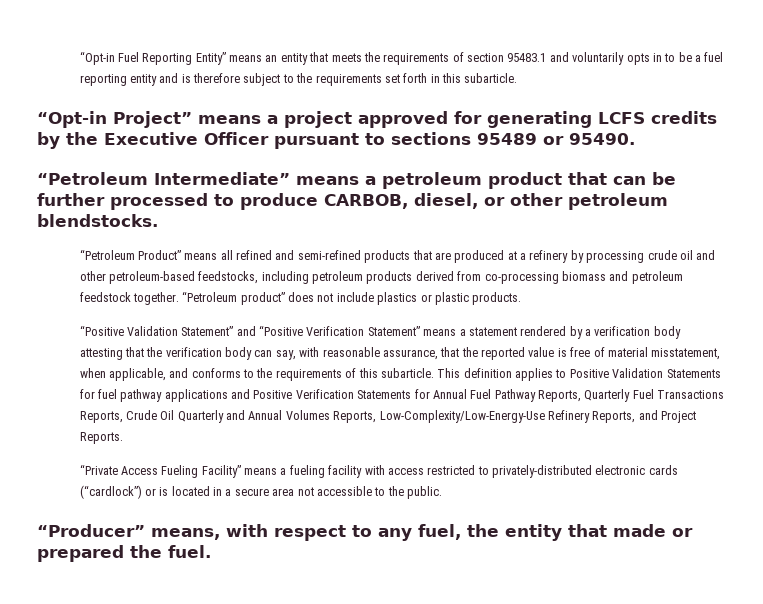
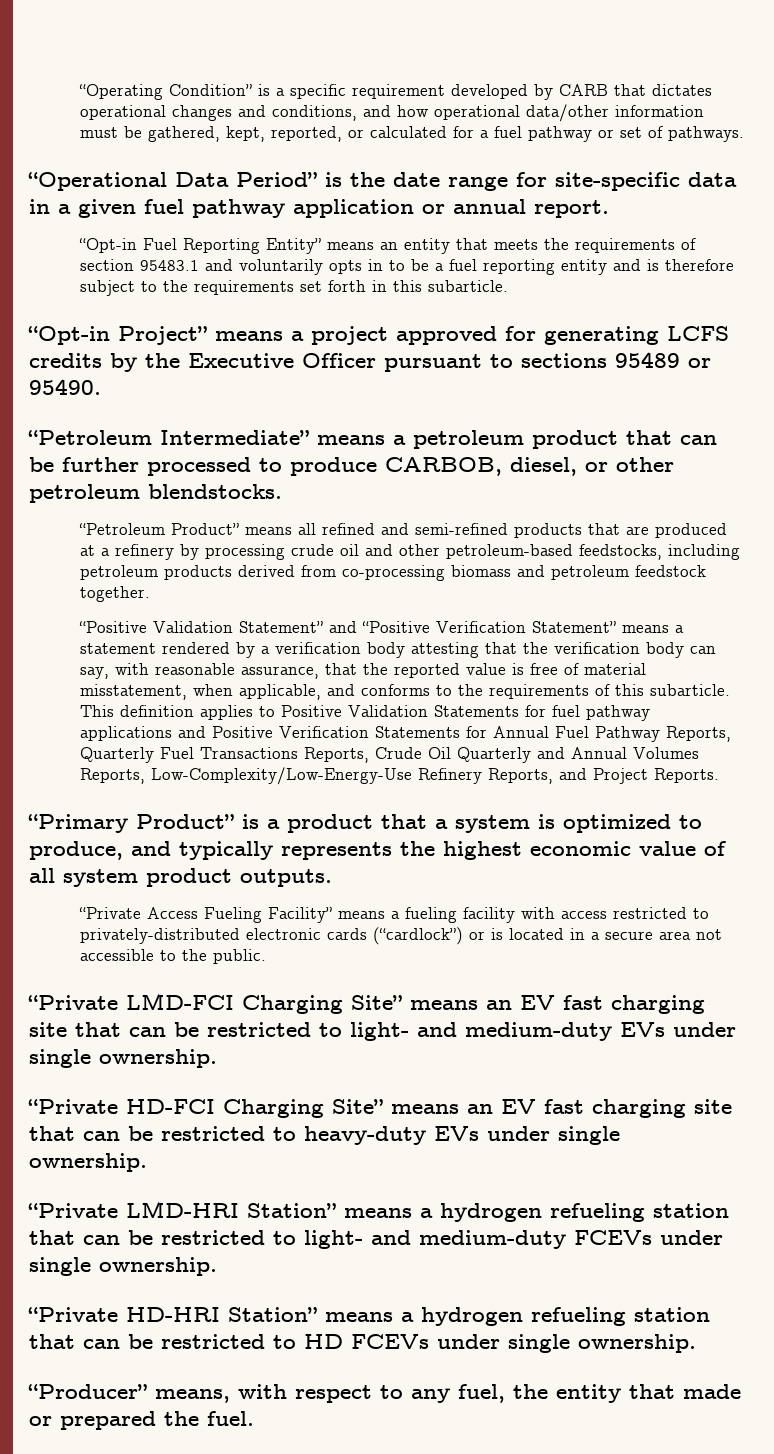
+ “Operating Condition” is a specific requirement developed by CARB that dictates operational changes and conditions, and how operational data/other information must be gathered, kept, reported, or calculated for a fuel pathway or set of pathways.
+ “Operational Data Period” is the date range for site-specific data in a given fuel pathway application or annual report.
- “Petroleum product” does not include plastics or plastic products.
+ “Primary Product” is a product that a system is optimized to produce, and typically represents the highest economic value of all system product outputs.
+ “Private LMD-FCI Charging Site” means an EV fast charging site that can be restricted to light- and medium-duty EVs under single ownership.
+ “Private HD-FCI Charging Site” means an EV fast charging site that can be restricted to heavy-duty EVs under single ownership.
+ “Private LMD-HRI Station” means a hydrogen refueling station that can be restricted to light- and medium-duty FCEVs under single ownership.
+ “Private HD-HRI Station” means a hydrogen refueling station that can be restricted to HD FCEVs under single ownership.

